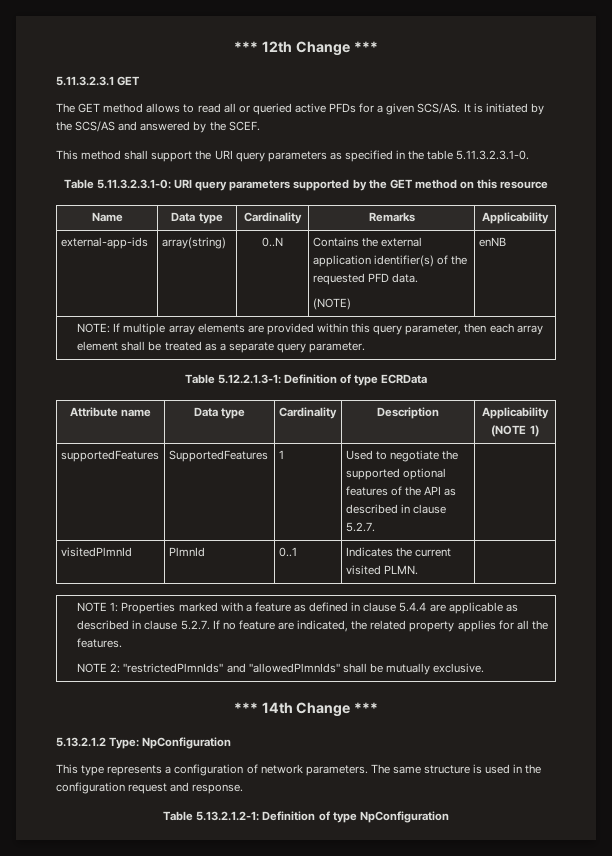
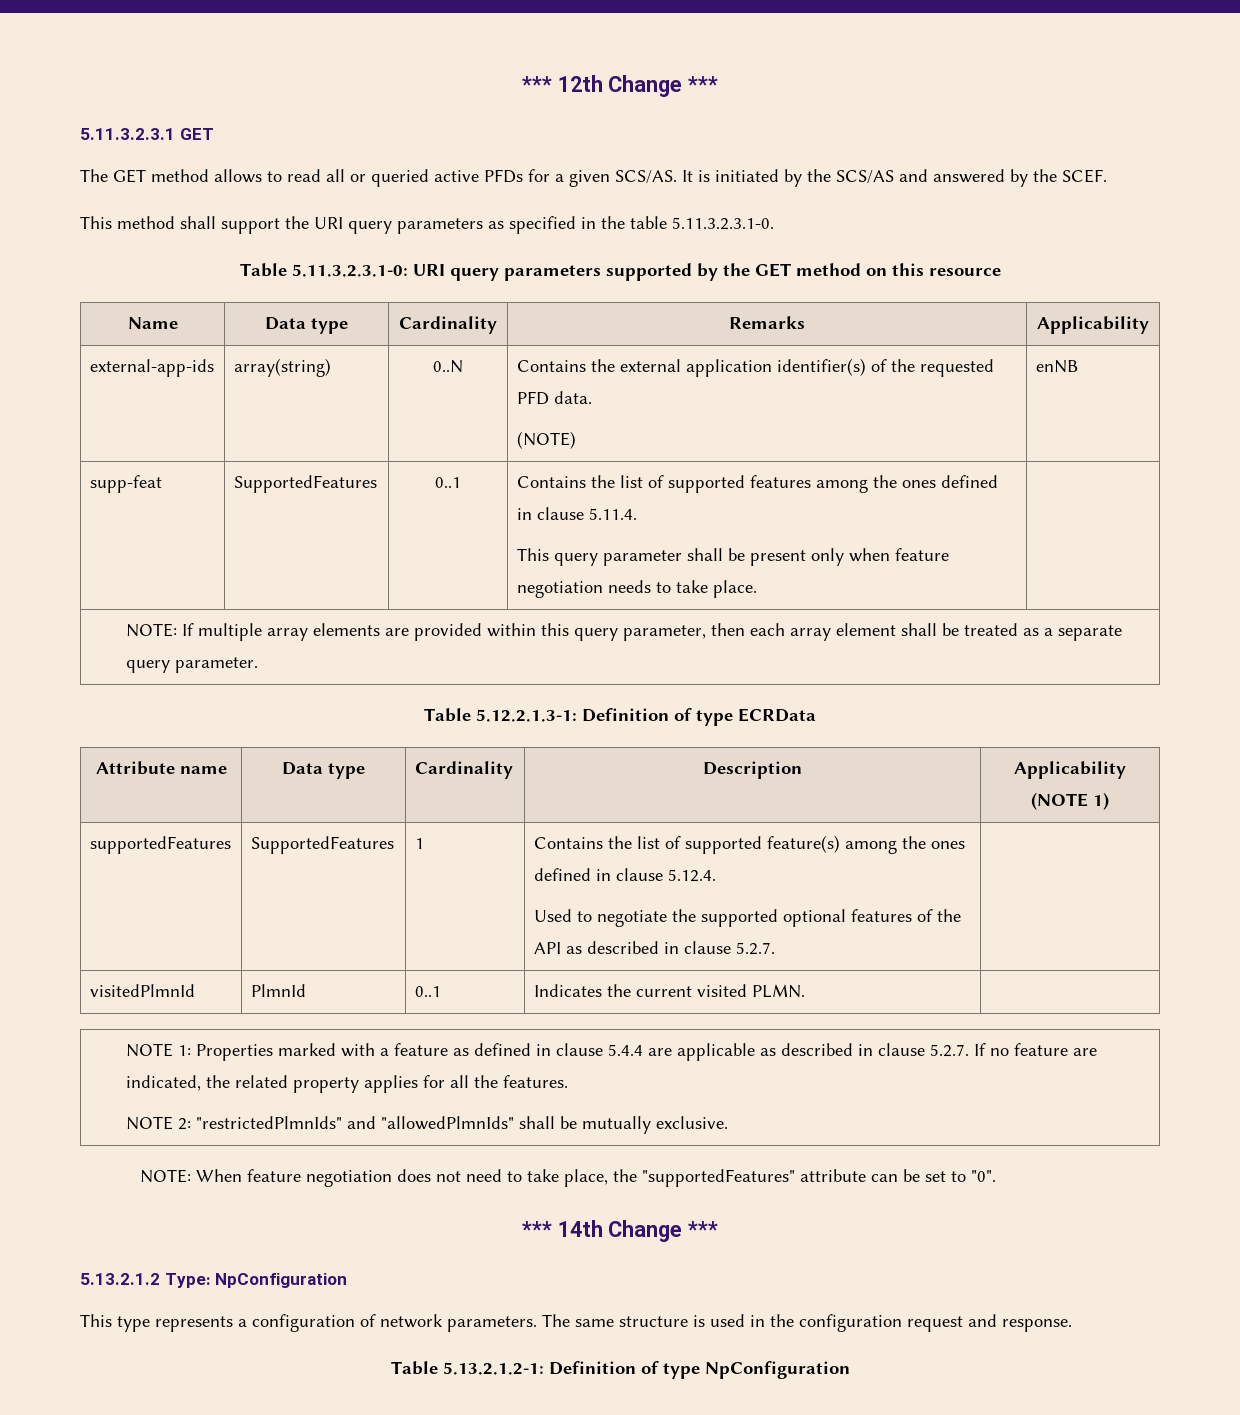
+ supp-feat | SupportedFeatures | 0..1 | Contains the list of supported features among the ones defined in clause 5.11.4.
+ This query parameter shall be present only when feature negotiation needs to take place. |
- supportedFeatures | SupportedFeatures | 1 | Used to negotiate the supported optional features of the API as described in clause 5.2.7. |
+ supportedFeatures | SupportedFeatures | 1 | Contains the list of supported feature(s) among the ones defined in clause 5.12.4.
+ Used to negotiate the supported optional features of the API as described in clause 5.2.7. |
+ NOTE: When feature negotiation does not need to take place, the "supportedFeatures" attribute can be set to "0".

